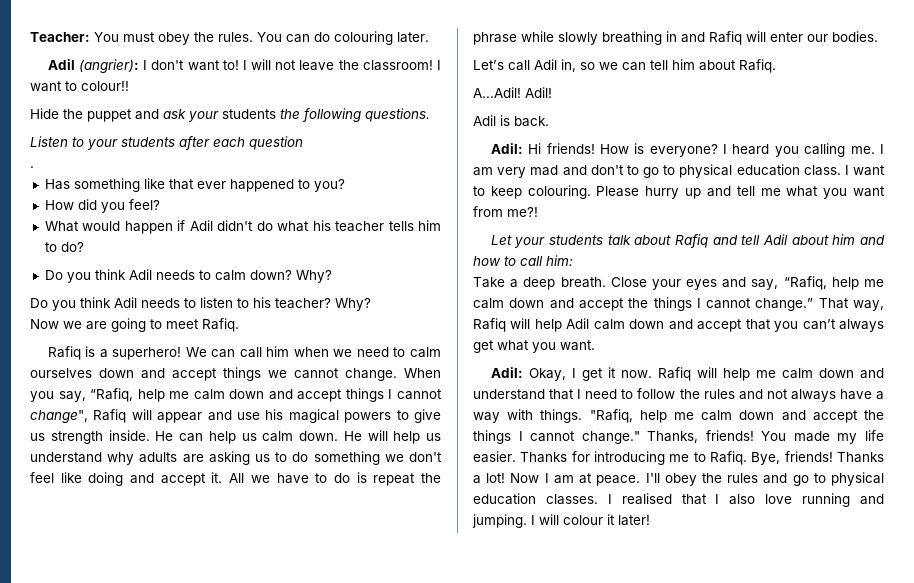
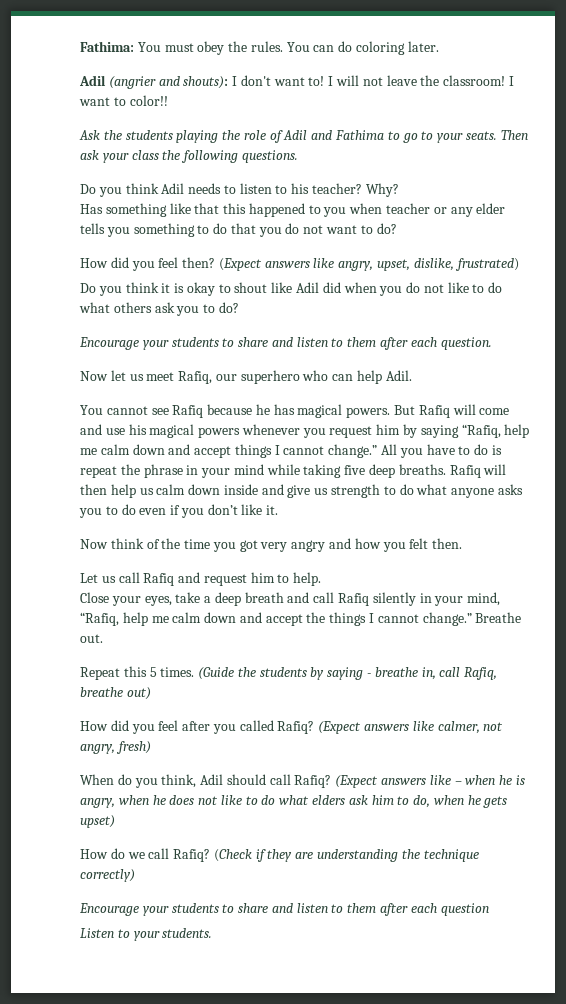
- Teacher: You must obey the rules.
+ Fathima: You must obey the rules.
- You can do colouring later.
+ You can do coloring later.
- Adil (angrier): I don't want to!
+ Adil (angrier and shouts): I don't want to!
- I want to colour!!
- Hide the puppet and ask your students the following questions.
+ I want to color!!
+ Ask the students playing the role of Adil and Fathima to go to your seats. Then ask your class the following questions.
- Listen to your students after each question
- .
- Has something like that ever happened to you?
- How did you feel?
- What would happen if Adil didn't do what his teacher tells him to do?
- Do you think Adil needs to calm down? Why?
- Now we are going to meet Rafiq.
- Rafiq is a superhero! We can call him when we need to calm ourselves down and accept things we cannot change. When you say, “Rafiq, help me calm down and accept things I cannot change", Rafiq will appear and use his magical powers to give us strength inside. He can help us calm down. He will help us understand why adults are asking us to do something we don't feel like doing and accept it. All we have to do is repeat the phrase while slowly breathing in and Rafiq will enter our bodies.
- Let’s call Adil in, so we can tell him about Rafiq.
- A...Adil! Adil!
- Adil is back.
- Adil: Hi friends! How is everyone? I heard you calling me. I am very mad and don't to go to physical education class. I want to keep colouring. Please hurry up and tell me what you want from me?!
- Let your students talk about Rafiq and tell Adil about him and how to call him:
- Take a deep breath. Close your eyes and say, “Rafiq, help me calm down and accept the things I cannot change.”
+ Has something like that this happened to you when teacher or any elder tells you something to do that you do not want to do?
+ How did you feel then? (Expect answers like angry, upset, dislike, frustrated)
+ Do you think it is okay to shout like Adil did when you do not like to do what others ask you to do?
+ Encourage your students to share and listen to them after each question.
+ Now let us meet Rafiq, our superhero who can help Adil.
+ You cannot see Rafiq because he has magical powers. But Rafiq will come and use his magical powers whenever you request him by saying “Rafiq, help me calm down and accept things I cannot change.” All you have to do is repeat the phrase in your mind while taking five deep breaths. Rafiq will then help us calm down inside and give us strength to do what anyone asks you to do even if you don’t like it.
+ Now think of the time you got very angry and how you felt then.
+ Let us call Rafiq and request him to help.
+ Close your eyes, take a deep breath and call Rafiq silently in your mind, “Rafiq, help me calm down and accept the things I cannot change.”
- That way, Rafiq will help Adil calm down and accept that you can’t always get what you want.
- Adil: Okay, I get it now. Rafiq will help me calm down and understand that I need to follow the rules and not always have a way with things. "Rafiq, help me calm down and accept the things I cannot change." Thanks, friends! You made my life easier. Thanks for introducing me to Rafiq. Bye, friends! Thanks a lot! Now I am at peace. I'll obey the rules and go to physical education classes. I realised that I also love running and jumping. I will colour it later!
+ Breathe out.
+ Repeat this 5 times. (Guide the students by saying - breathe in, call Rafiq, breathe out)
+ How did you feel after you called Rafiq? (Expect answers like calmer, not angry, fresh)
+ When do you think, Adil should call Rafiq? (Expect answers like – when he is angry, when he does not like to do what elders ask him to do, when he gets upset)
+ How do we call Rafiq? (Check if they are understanding the technique correctly)
+ Encourage your students to share and listen to them after each question
+ Listen to your students.

